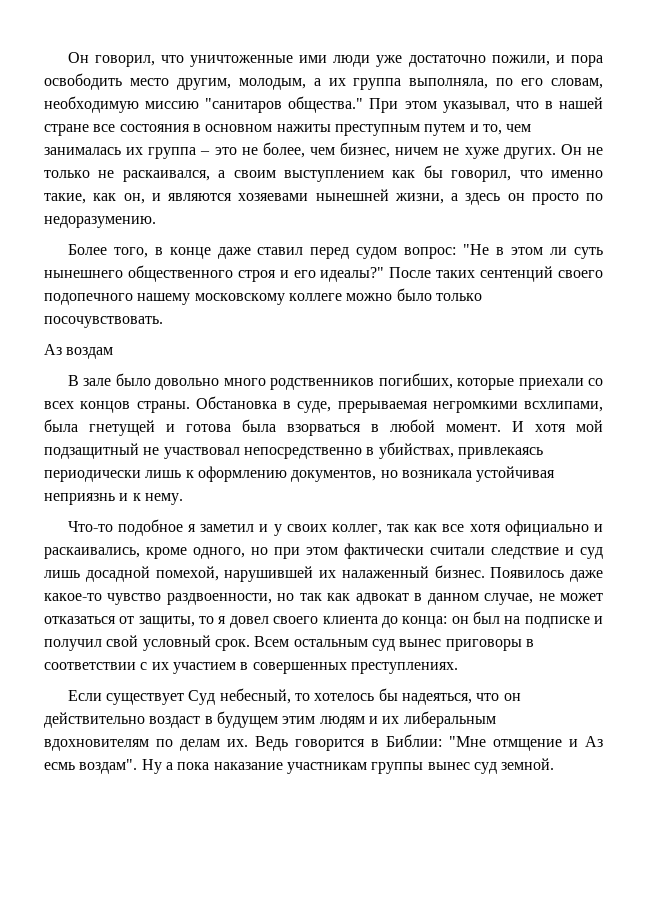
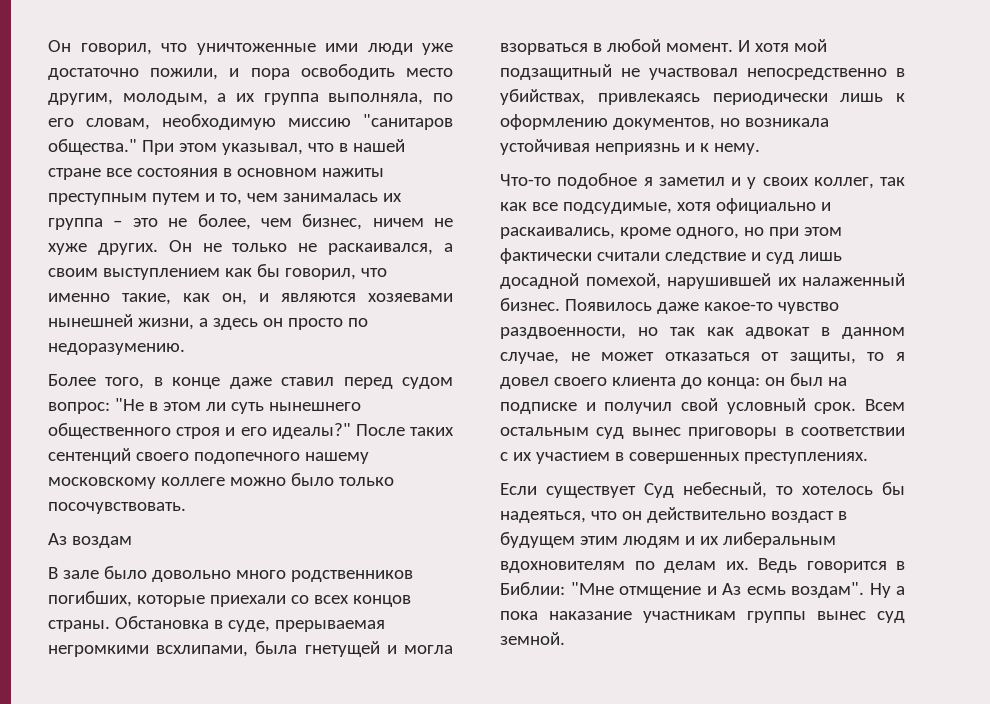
- Обстановка в суде, прерываемая негромкими всхлипами, была гнетущей и готова была взорваться в любой момент.
+ Обстановка в суде, прерываемая негромкими всхлипами, была гнетущей и могла взорваться в любой момент.
- Что-то подобное я заметил и у своих коллег, так как все хотя официально и раскаивались, кроме одного, но при этом фактически считали следствие и суд лишь досадной помехой, нарушившей их налаженный бизнес.
+ Что-то подобное я заметил и у своих коллег, так как все подсудимые, хотя официально и раскаивались, кроме одного, но при этом фактически считали следствие и суд лишь досадной помехой, нарушившей их налаженный бизнес.

